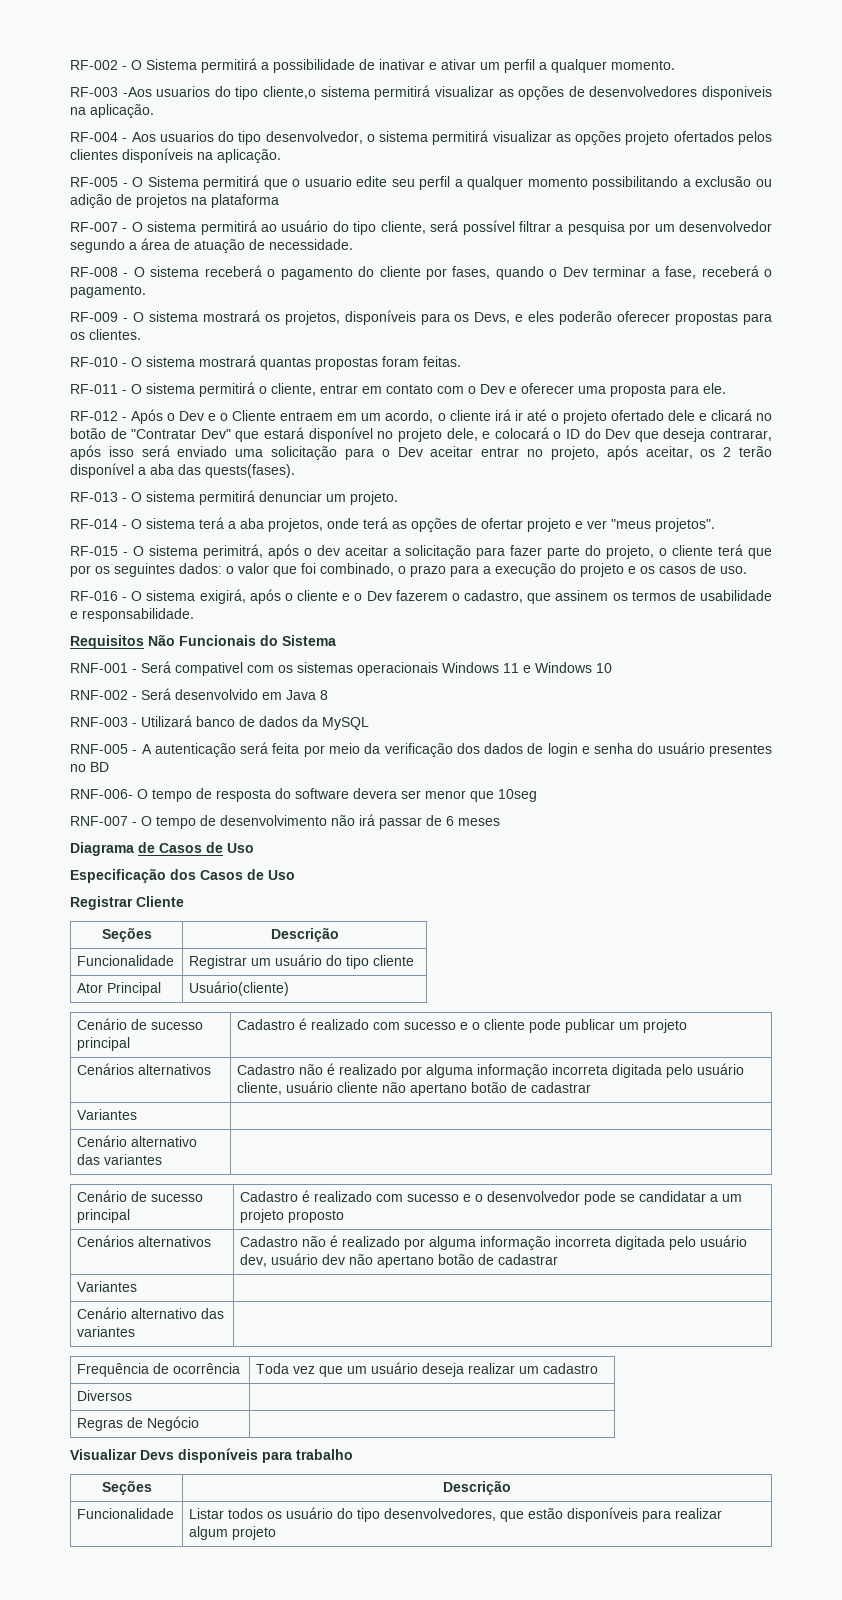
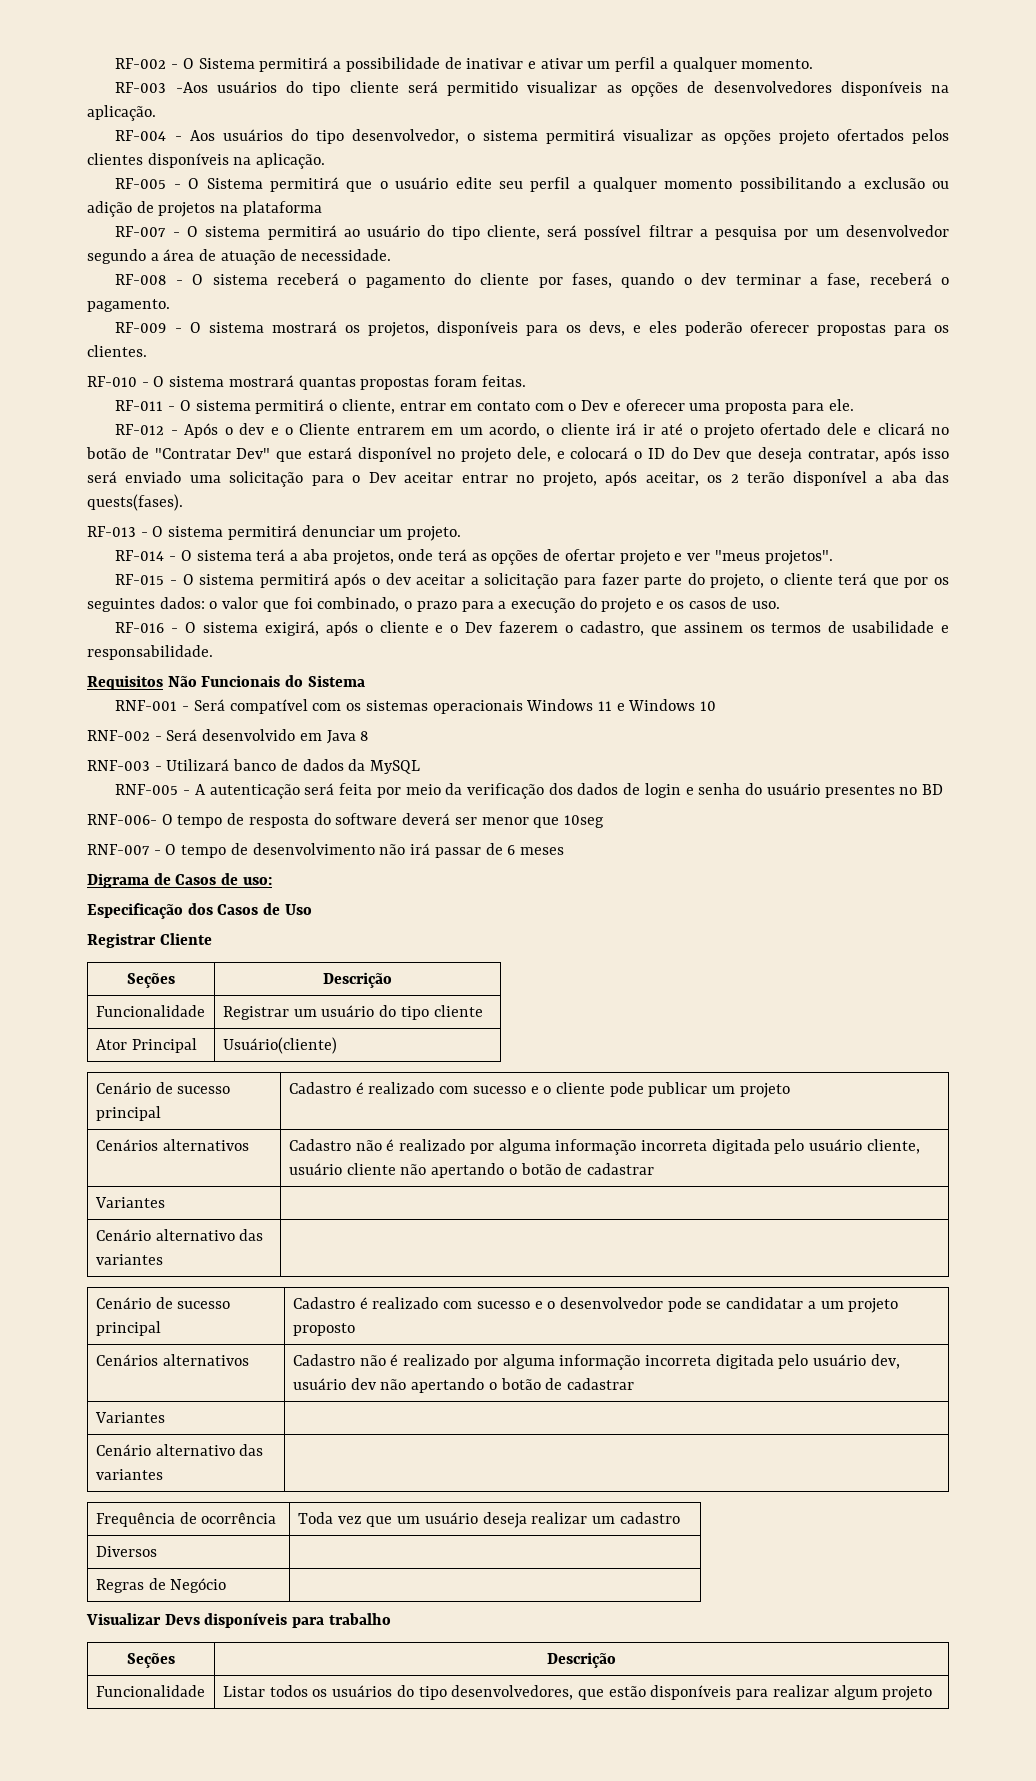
- RF-003 -Aos usuarios do tipo cliente,o sistema permitirá visualizar as opções de desenvolvedores disponiveis na aplicação.
+ RF-003 -Aos usuários do tipo cliente será permitido visualizar as opções de desenvolvedores disponíveis na aplicação.
- RF-004 - Aos usuarios do tipo desenvolvedor, o sistema permitirá visualizar as opções projeto ofertados pelos clientes disponíveis na aplicação.
+ RF-004 - Aos usuários do tipo desenvolvedor, o sistema permitirá visualizar as opções projeto ofertados pelos clientes disponíveis na aplicação.
- RF-005 - O Sistema permitirá que o usuario edite seu perfil a qualquer momento possibilitando a exclusão ou adição de projetos na plataforma
+ RF-005 - O Sistema permitirá que o usuário edite seu perfil a qualquer momento possibilitando a exclusão ou adição de projetos na plataforma
- RF-008 - O sistema receberá o pagamento do cliente por fases, quando o Dev terminar a fase, receberá o pagamento.
+ RF-008 - O sistema receberá o pagamento do cliente por fases, quando o dev terminar a fase, receberá o pagamento.
- RF-009 - O sistema mostrará os projetos, disponíveis para os Devs, e eles poderão oferecer propostas para os clientes.
+ RF-009 - O sistema mostrará os projetos, disponíveis para os devs, e eles poderão oferecer propostas para os clientes.
- RF-012 - Após o Dev e o Cliente entraem em um acordo, o cliente irá ir até o projeto ofertado dele e clicará no botão de "Contratar Dev" que estará disponível no projeto dele, e colocará o ID do Dev que deseja contrarar, após isso será enviado uma solicitação para o Dev aceitar entrar no projeto, após aceitar, os 2 terão disponível a aba das quests(fases).
+ RF-012 - Após o dev e o Cliente entrarem em um acordo, o cliente irá ir até o projeto ofertado dele e clicará no botão de "Contratar Dev" que estará disponível no projeto dele, e colocará o ID do Dev que deseja contratar, após isso será enviado uma solicitação para o Dev aceitar entrar no projeto, após aceitar, os 2 terão disponível a aba das quests(fases).
- RF-015 - O sistema perimitrá, após o dev aceitar a solicitação para fazer parte do projeto, o cliente terá que por os seguintes dados: o valor que foi combinado, o prazo para a execução do projeto e os casos de uso.
+ RF-015 - O sistema permitirá após o dev aceitar a solicitação para fazer parte do projeto, o cliente terá que por os seguintes dados: o valor que foi combinado, o prazo para a execução do projeto e os casos de uso.
- RNF-001 - Será compativel com os sistemas operacionais Windows 11 e Windows 10
+ RNF-001 - Será compatível com os sistemas operacionais Windows 11 e Windows 10
- RNF-006- O tempo de resposta do software devera ser menor que 10seg
+ RNF-006- O tempo de resposta do software deverá ser menor que 10seg
- Diagrama de Casos de Uso
+ Digrama de Casos de uso:
- Cenários alternativos | Cadastro não é realizado por alguma informação incorreta digitada pelo usuário cliente, usuário cliente não apertano botão de cadastrar
+ Cenários alternativos | Cadastro não é realizado por alguma informação incorreta digitada pelo usuário cliente, usuário cliente não apertando o botão de cadastrar
- Cenários alternativos | Cadastro não é realizado por alguma informação incorreta digitada pelo usuário dev, usuário dev não apertano botão de cadastrar
+ Cenários alternativos | Cadastro não é realizado por alguma informação incorreta digitada pelo usuário dev, usuário dev não apertando o botão de cadastrar
- Funcionalidade | Listar todos os usuário do tipo desenvolvedores, que estão disponíveis para realizar algum projeto
+ Funcionalidade | Listar todos os usuários do tipo desenvolvedores, que estão disponíveis para realizar algum projeto

